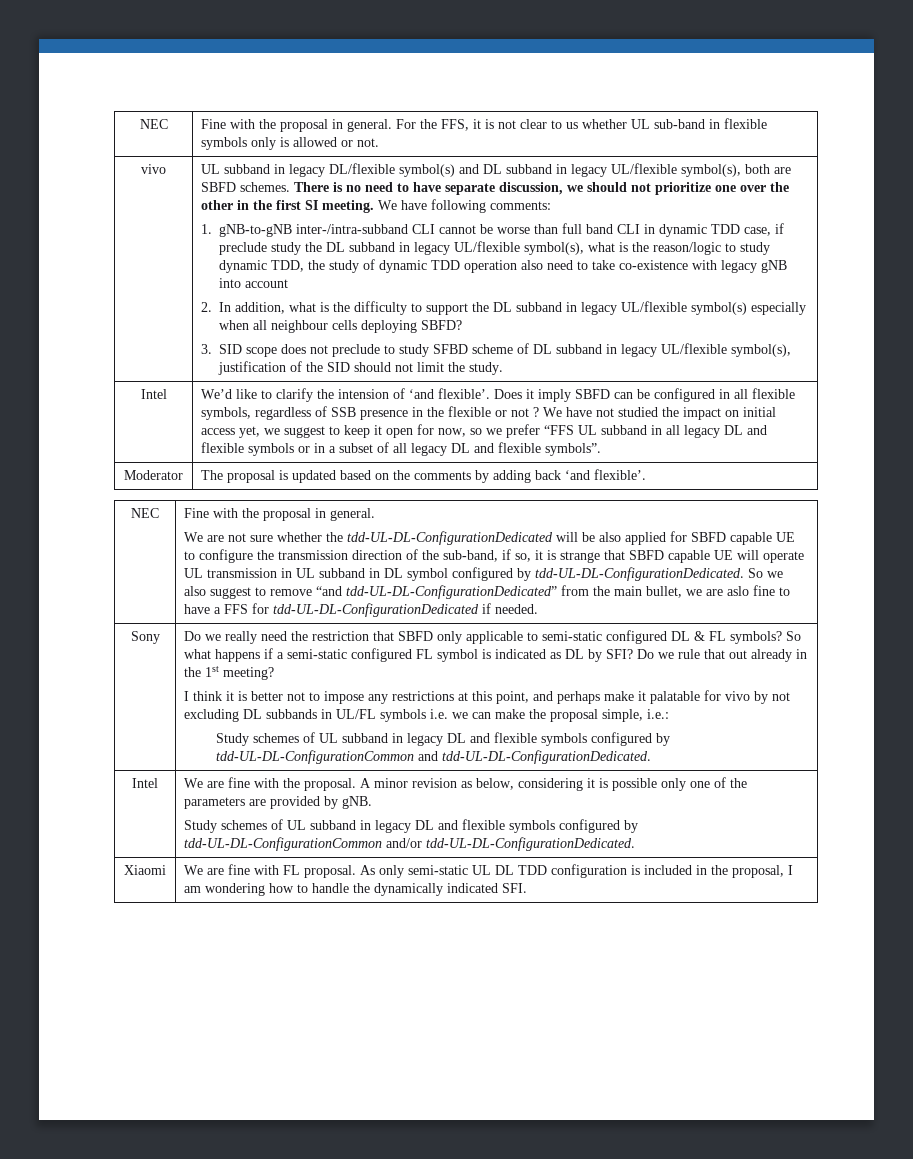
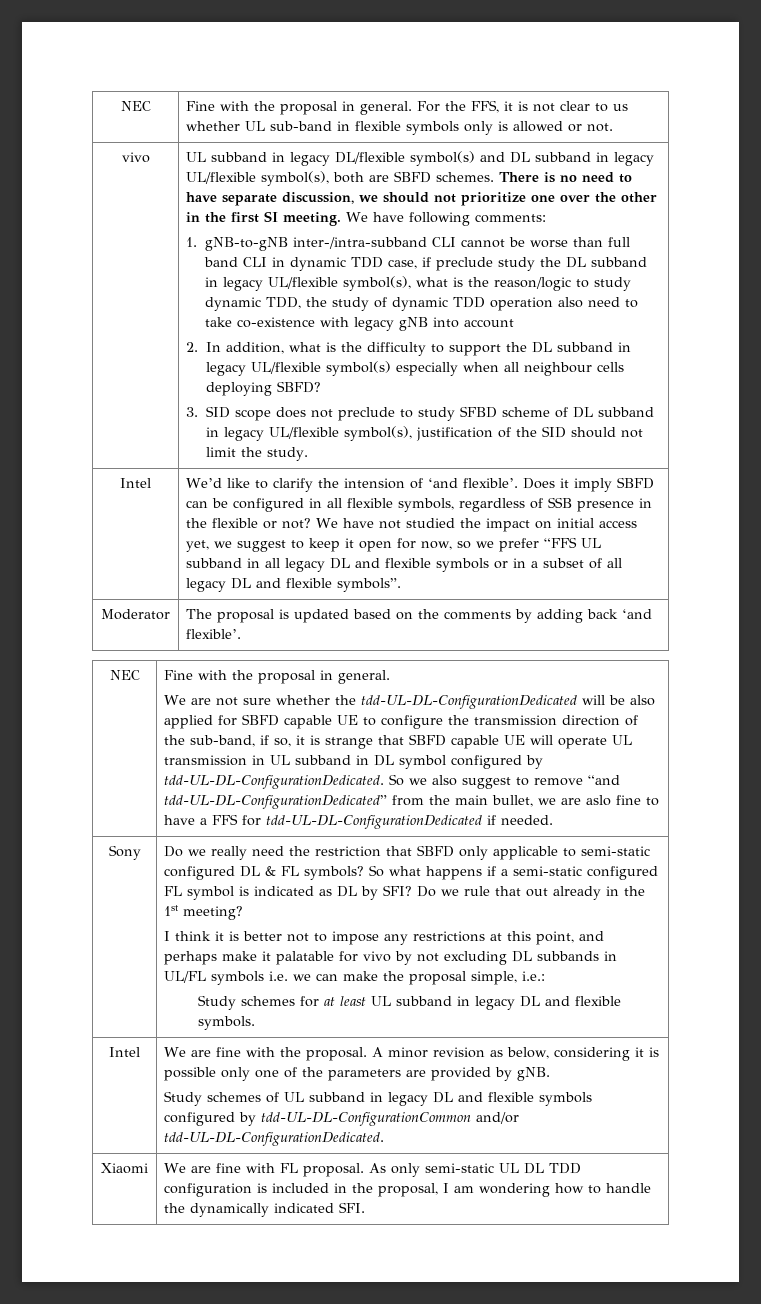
- Does it imply SBFD can be configured in all flexible symbols, regardless of SSB presence in the flexible or not ?
+ Does it imply SBFD can be configured in all flexible symbols, regardless of SSB presence in the flexible or not?
- Study schemes of UL subband in legacy DL and flexible symbols configured by tdd-UL-DL-ConfigurationCommon and tdd-UL-DL-ConfigurationDedicated.
+ Study schemes for at least UL subband in legacy DL and flexible symbols.

